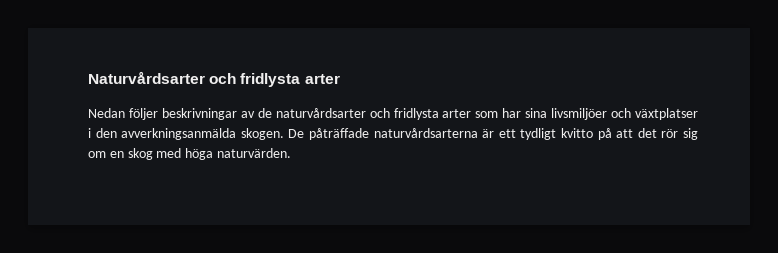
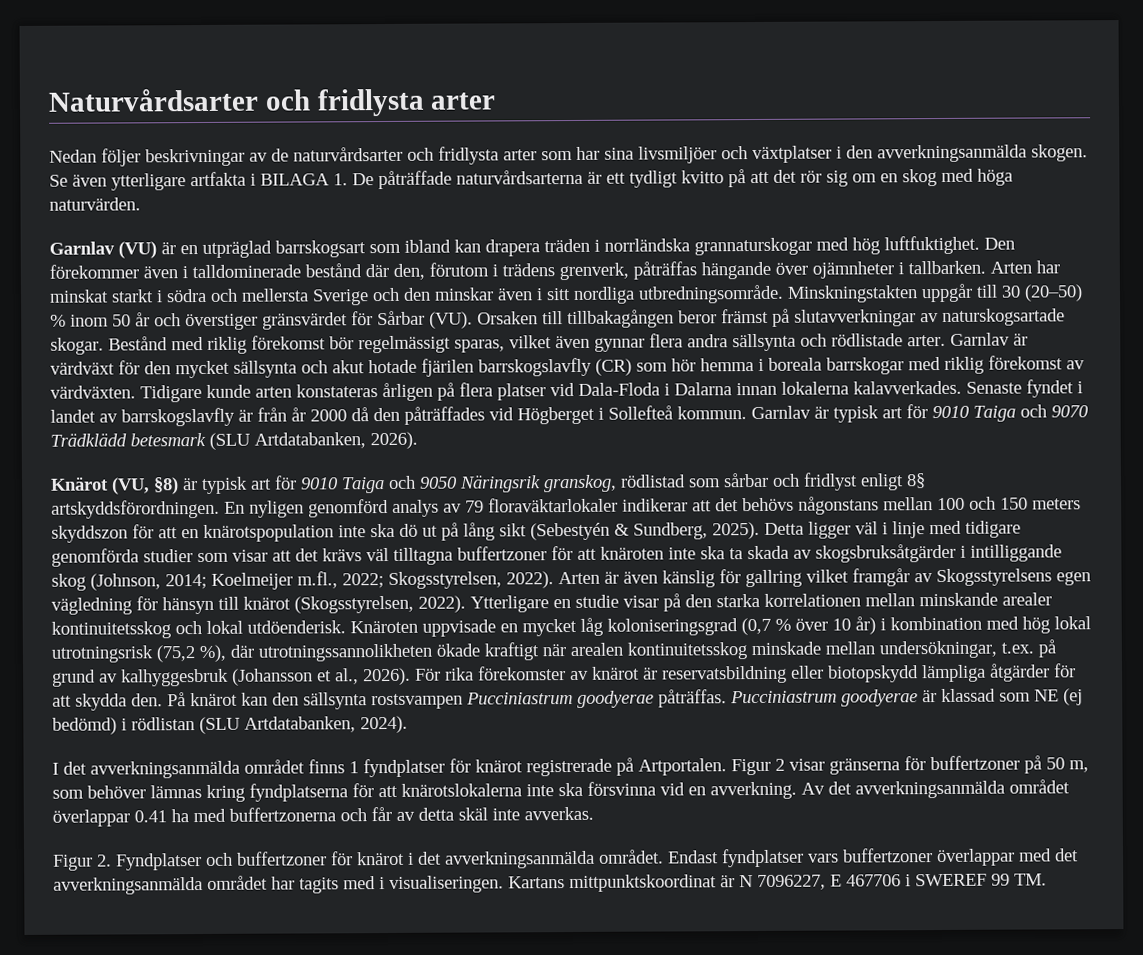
- De påträffade naturvårdsarterna är ett tydligt kvitto på att det rör sig om en skog med höga naturvärden.
+ Se även ytterligare artfakta i BILAGA 1. De påträffade naturvårdsarterna är ett tydligt kvitto på att det rör sig om en skog med höga naturvärden.
+ Garnlav (VU) är en utpräglad barrskogsart som ibland kan drapera träden i norrländska grannaturskogar med hög luftfuktighet. Den förekommer även i talldominerade bestånd där den, förutom i trädens grenverk, påträffas hängande över ojämnheter i tallbarken. Arten har minskat starkt i södra och mellersta Sverige och den minskar även i sitt nordliga utbredningsområde. Minskningstakten uppgår till 30 (20–50) % inom 50 år och överstiger gränsvärdet för Sårbar (VU). Orsaken till tillbakagången beror främst på slutavverkningar av naturskogsartade skogar. Bestånd med riklig förekomst bör regelmässigt sparas, vilket även gynnar flera andra sällsynta och rödlistade arter. Garnlav är värdväxt för den mycket sällsynta och akut hotade fjärilen barrskogslavfly (CR) som hör hemma i boreala barrskogar med riklig förekomst av värdväxten. Tidigare kunde arten konstateras årligen på flera platser vid Dala-Floda i Dalarna innan lokalerna kalavverkades. Senaste fyndet i landet av barrskogslavfly är från år 2000 då den påträffades vid Högberget i Sollefteå kommun. Garnlav är typisk art för 9010 Taiga och 9070 Trädklädd betesmark (SLU Artdatabanken, 2026).
+ Knärot (VU, §8) är typisk art för 9010 Taiga och 9050 Näringsrik granskog, rödlistad som sårbar och fridlyst enligt 8§ artskyddsförordningen. En nyligen genomförd analys av 79 floraväktarlokaler indikerar att det behövs någonstans mellan 100 och 150 meters skyddszon för att en knärotspopulation inte ska dö ut på lång sikt (Sebestyén & Sundberg, 2025). Detta ligger väl i linje med tidigare genomförda studier som visar att det krävs väl tilltagna buffertzoner för att knäroten inte ska ta skada av skogsbruksåtgärder i intilliggande skog (Johnson, 2014; Koelmeijer m.fl., 2022; Skogsstyrelsen, 2022). Arten är även känslig för gallring vilket framgår av Skogsstyrelsens egen vägledning för hänsyn till knärot (Skogsstyrelsen, 2022). Ytterligare en studie visar på den starka korrelationen mellan minskande arealer kontinuitetsskog och lokal utdöenderisk. Knäroten uppvisade en mycket låg koloniseringsgrad (0,7 % över 10 år) i kombination med hög lokal utrotningsrisk (75,2 %), där utrotningssannolikheten ökade kraftigt när arealen kontinuitetsskog minskade mellan undersökningar, t.ex. på grund av kalhyggesbruk (Johansson et al., 2026). För rika förekomster av knärot är reservatsbildning eller biotopskydd lämpliga åtgärder för att skydda den. På knärot kan den sällsynta rostsvampen Pucciniastrum goodyerae påträffas. Pucciniastrum goodyerae är klassad som NE (ej bedömd) i rödlistan (SLU Artdatabanken, 2024).
+ I det avverkningsanmälda området finns 1 fyndplatser för knärot registrerade på Artportalen. Figur 2 visar gränserna för buffertzoner på 50 m, som behöver lämnas kring fyndplatserna för att knärotslokalerna inte ska försvinna vid en avverkning. Av det avverkningsanmälda området överlappar 0.41 ha med buffertzonerna och får av detta skäl inte avverkas.
+ Figur 2. Fyndplatser och buffertzoner för knärot i det avverkningsanmälda området. Endast fyndplatser vars buffertzoner överlappar med det avverkningsanmälda området har tagits med i visualiseringen. Kartans mittpunktskoordinat är N 7096227, E 467706 i SWEREF 99 TM.

